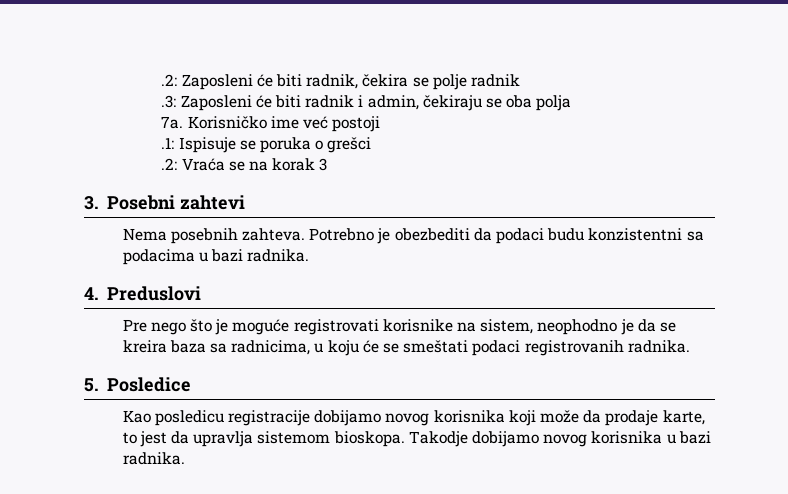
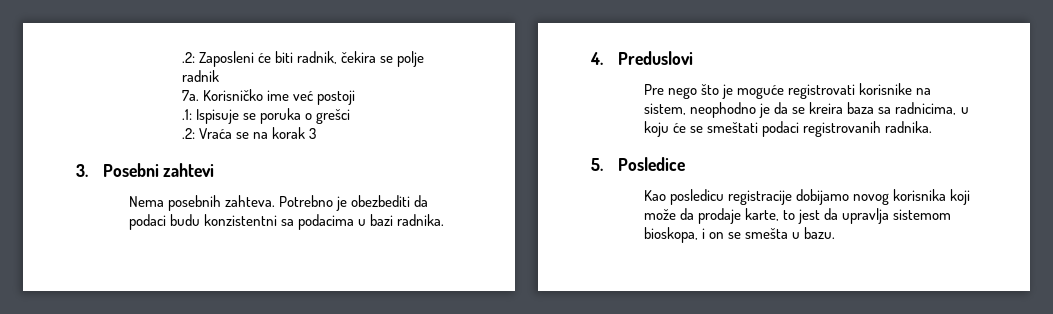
- .3: Zaposleni će biti radnik i admin, čekiraju se oba polja
- Kao posledicu registracije dobijamo novog korisnika koji može da prodaje karte, to jest da upravlja sistemom bioskopa. Takodje dobijamo novog korisnika u bazi radnika.
+ Kao posledicu registracije dobijamo novog korisnika koji može da prodaje karte, to jest da upravlja sistemom bioskopa, i on se smešta u bazu.

